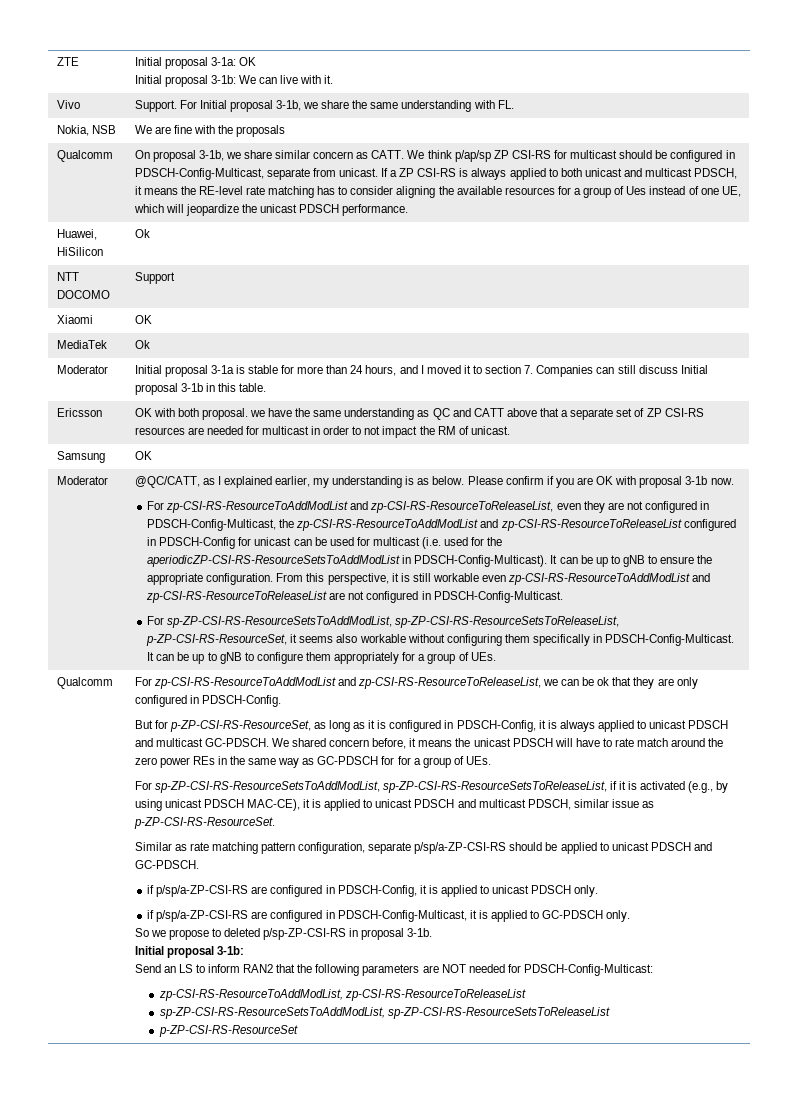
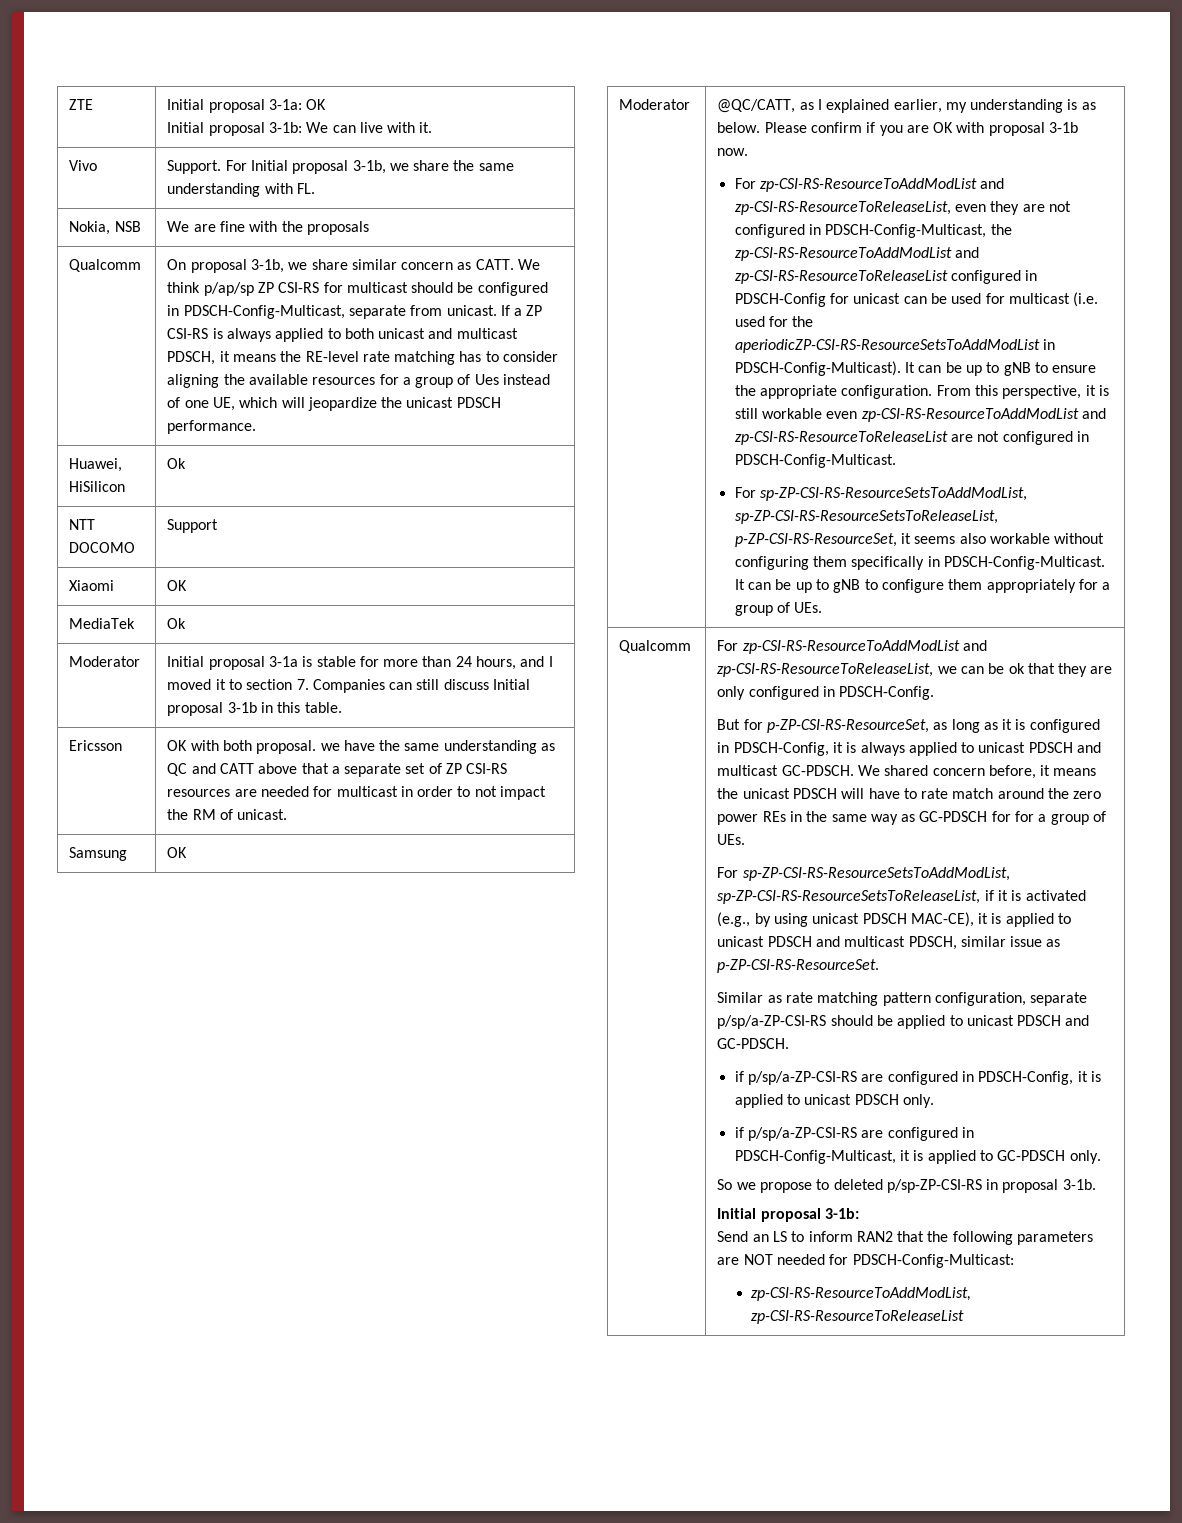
- sp-ZP-CSI-RS-ResourceSetsToAddModList, sp-ZP-CSI-RS-ResourceSetsToReleaseList
- p-ZP-CSI-RS-ResourceSet

